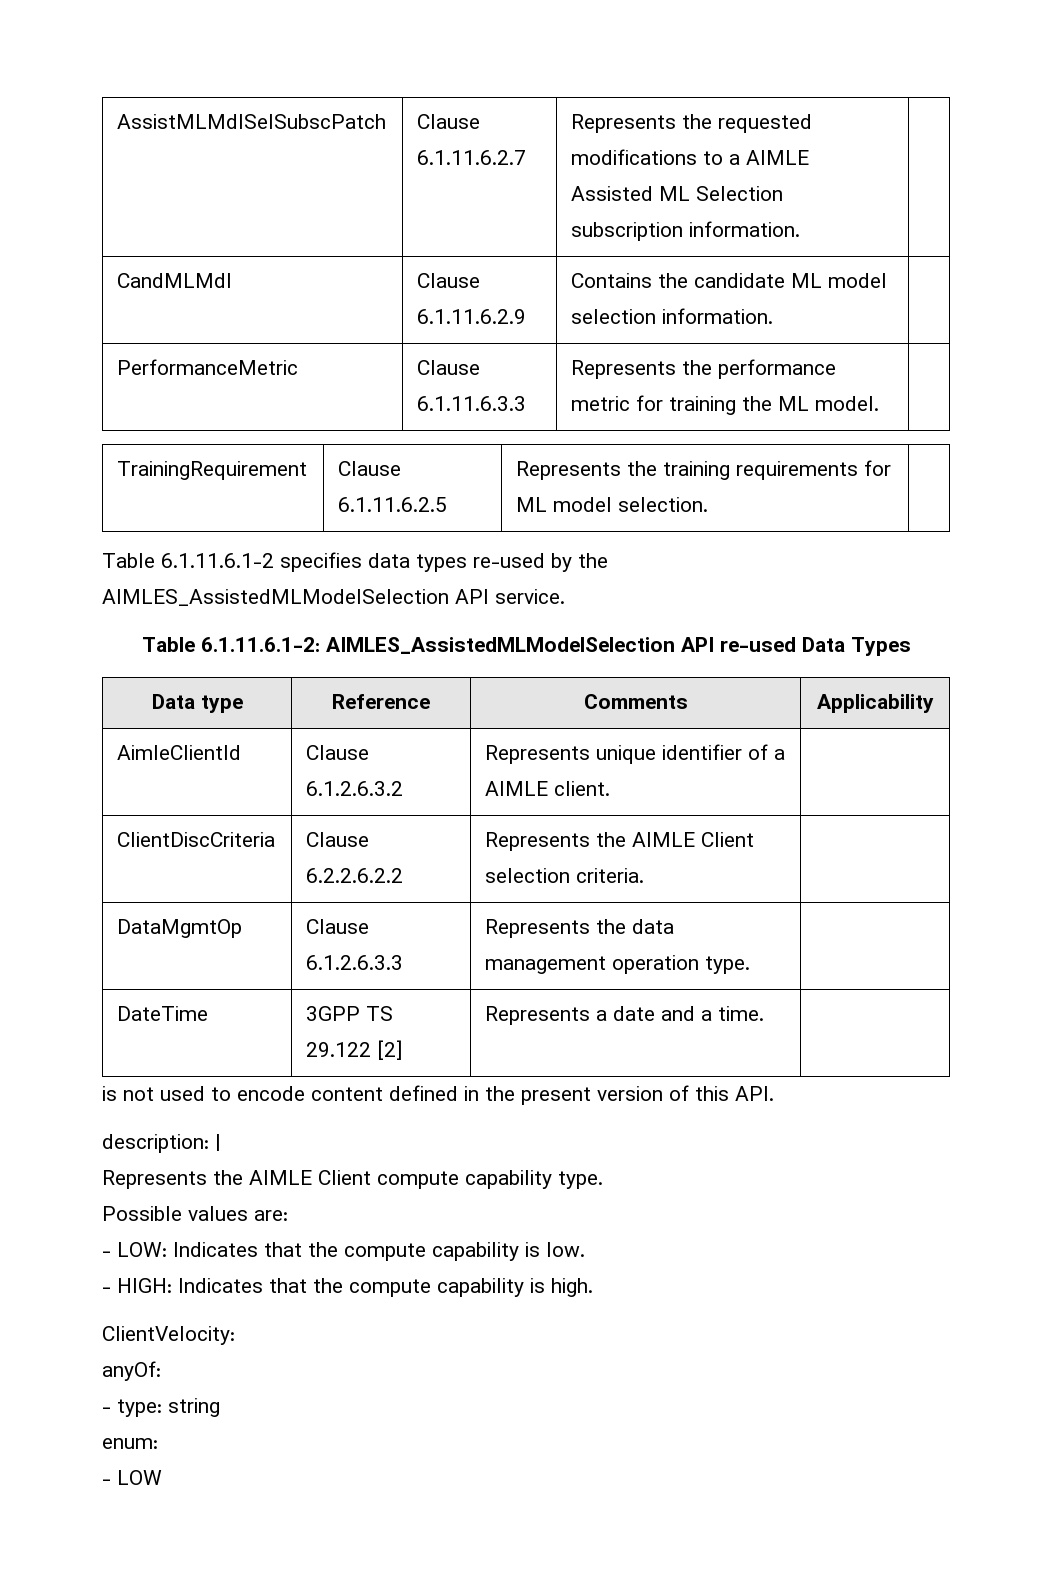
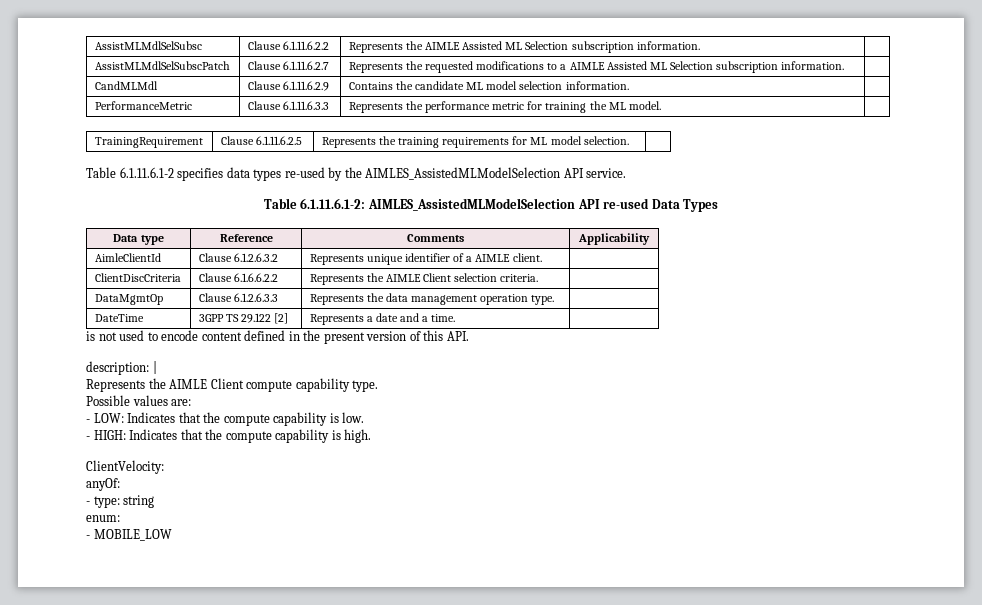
+ AssistMLMdlSelSubsc | Clause 6.1.11.6.2.2 | Represents the AIMLE Assisted ML Selection subscription information. |
- ClientDiscCriteria | Clause 6.2.2.6.2.2 | Represents the AIMLE Client selection criteria. |
+ ClientDiscCriteria | Clause 6.1.6.6.2.2 | Represents the AIMLE Client selection criteria. |
- - LOW
+ - MOBILE_LOW

